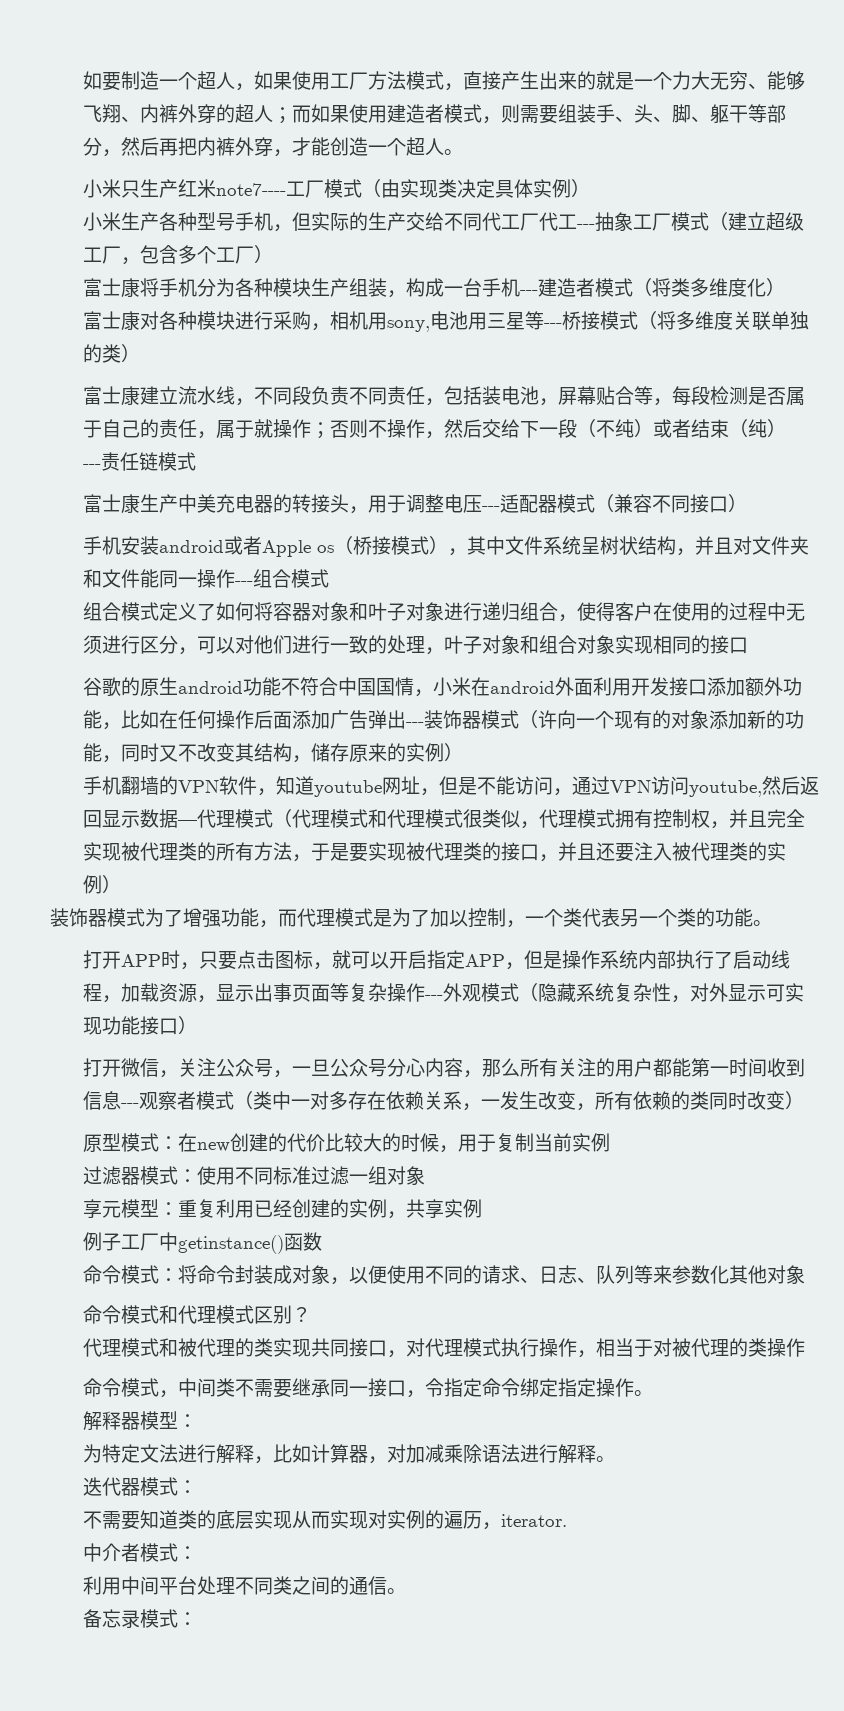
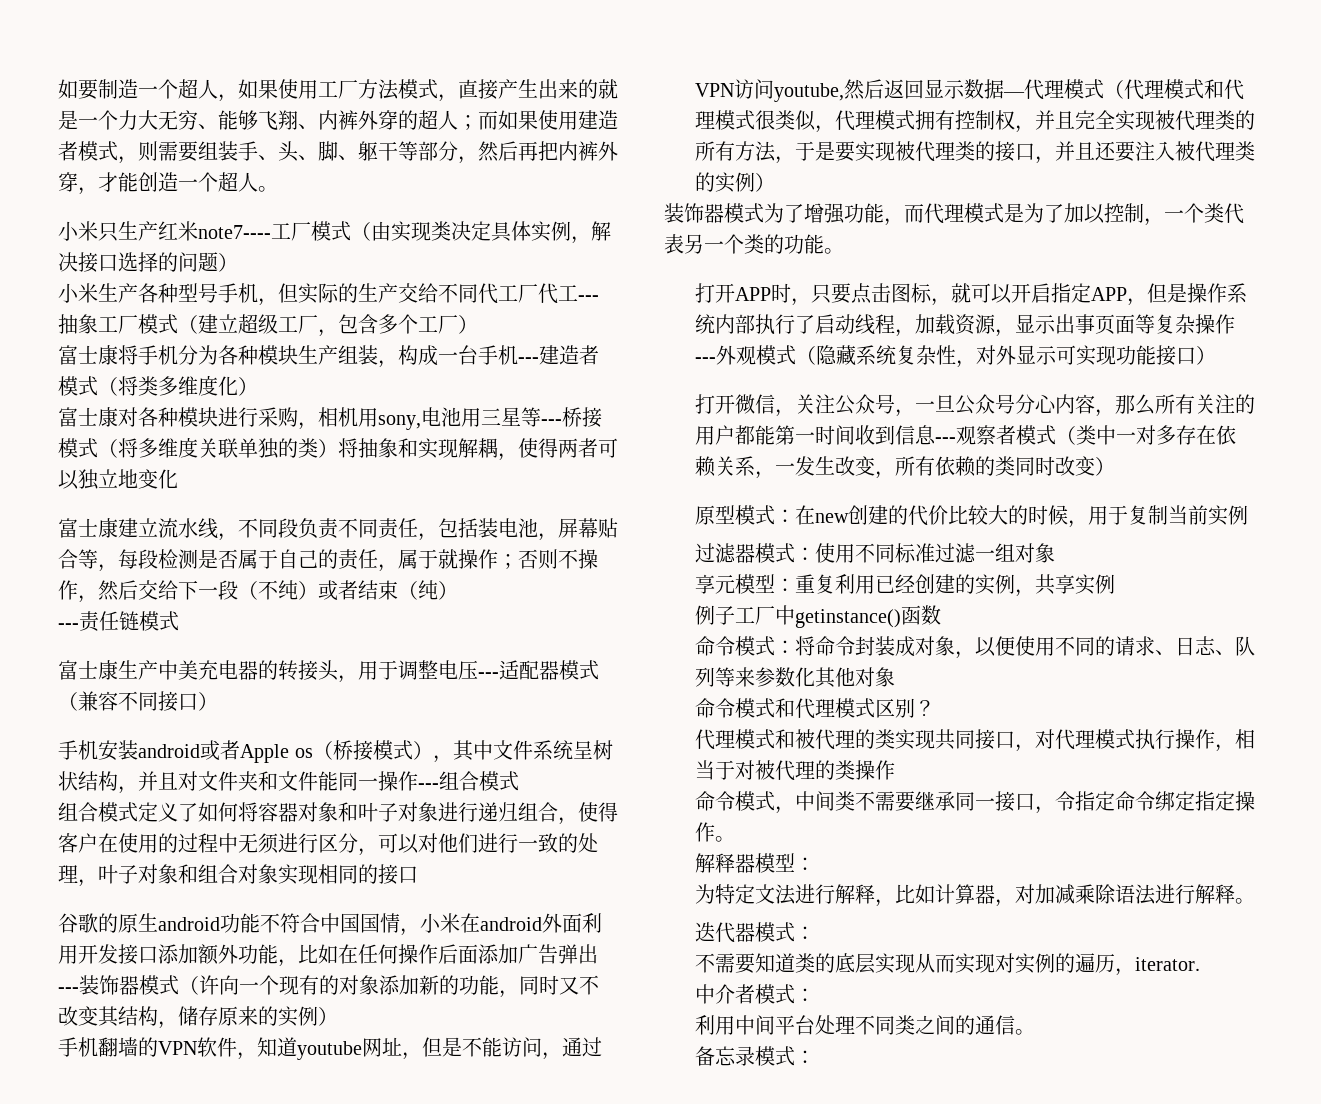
- 小米只生产红米note7----工厂模式（由实现类决定具体实例）
+ 小米只生产红米note7----工厂模式（由实现类决定具体实例，解决接口选择的问题）
- 富士康对各种模块进行采购，相机用sony,电池用三星等---桥接模式（将多维度关联单独的类）
+ 富士康对各种模块进行采购，相机用sony,电池用三星等---桥接模式（将多维度关联单独的类）将抽象和实现解耦，使得两者可以独立地变化

